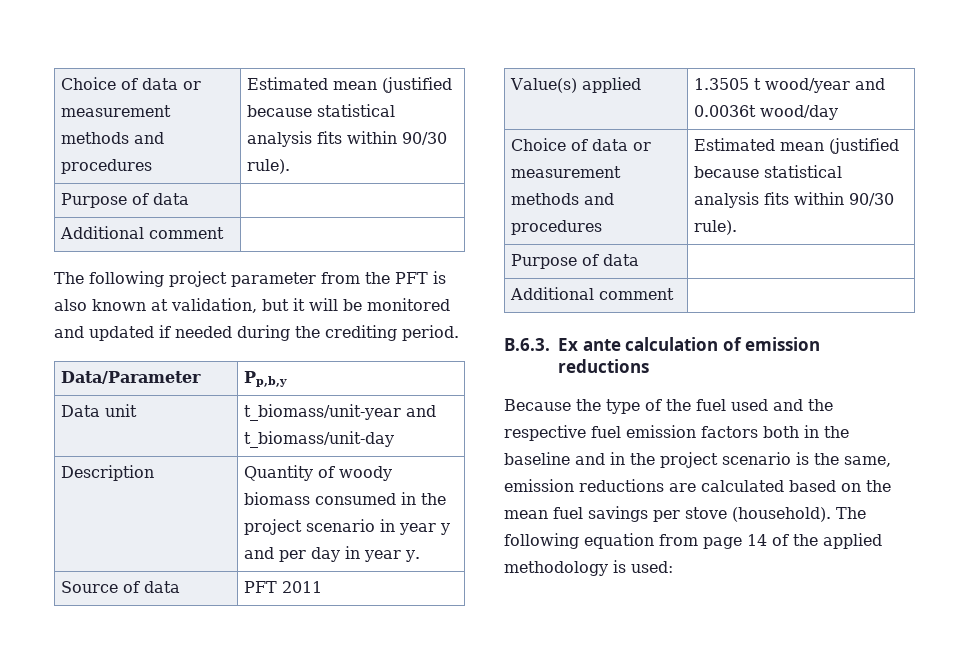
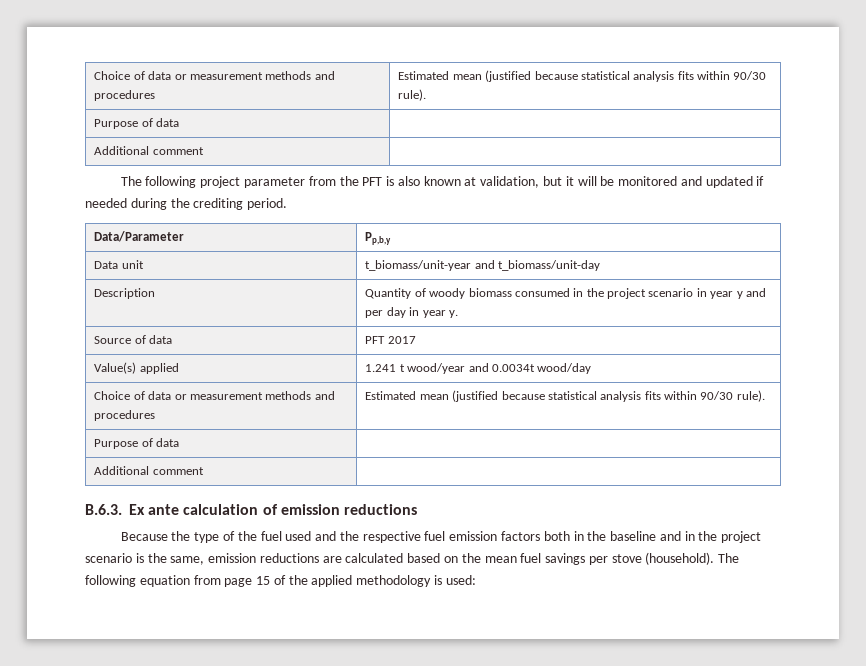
- Source of data | PFT 2011
+ Source of data | PFT 2017
- Value(s) applied | 1.3505 t wood/year and 0.0036t wood/day
+ Value(s) applied | 1.241 t wood/year and 0.0034t wood/day
- The following equation from page 14 of the applied methodology is used:
+ The following equation from page 15 of the applied methodology is used:

